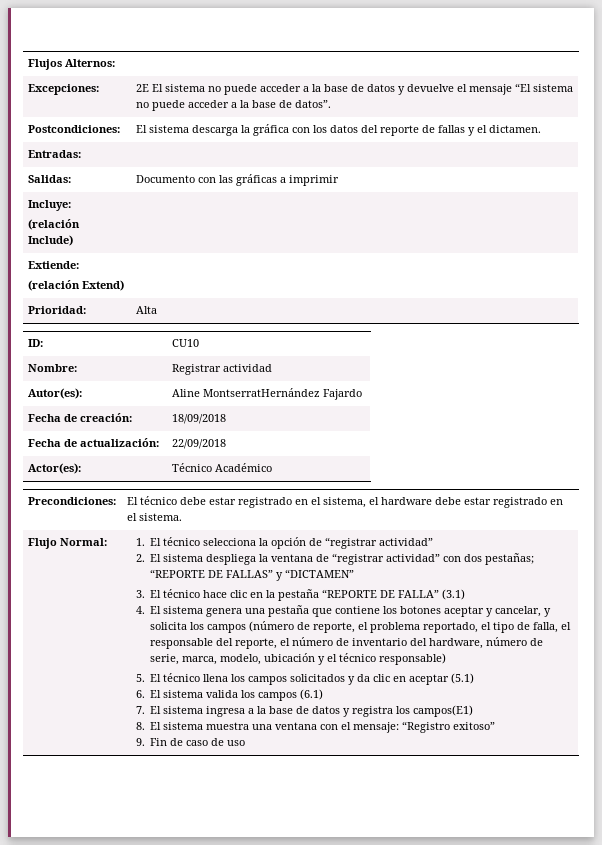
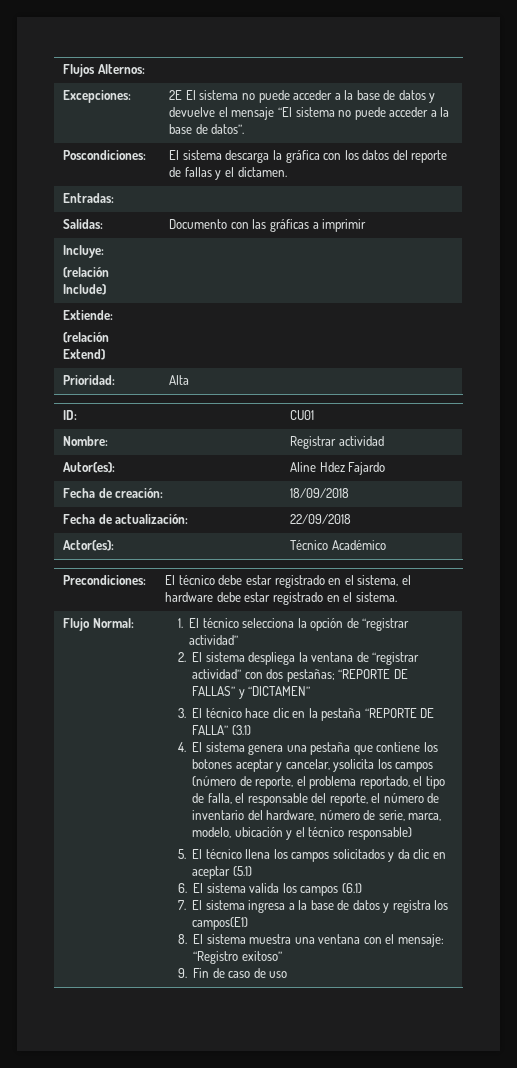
- Postcondiciones: | El sistema descarga la gráfica con los datos del reporte de fallas y el dictamen.
+ Poscondiciones: | El sistema descarga la gráfica con los datos del reporte de fallas y el dictamen.
- ID: | CU10
+ ID: | CU01
- Autor(es): | Aline MontserratHernández Fajardo
+ Autor(es): | Aline Hdez Fajardo
- 4. El sistema genera una pestaña que contiene los botones aceptar y cancelar, y solicita los campos (número de reporte, el problema reportado, el tipo de falla, el responsable del reporte, el número de inventario del hardware, número de serie, marca, modelo, ubicación y el técnico responsable)
+ 4. El sistema genera una pestaña que contiene los botones aceptar y cancelar, ysolicita los campos (número de reporte, el problema reportado, el tipo de falla, el responsable del reporte, el número de inventario del hardware, número de serie, marca, modelo, ubicación y el técnico responsable)

